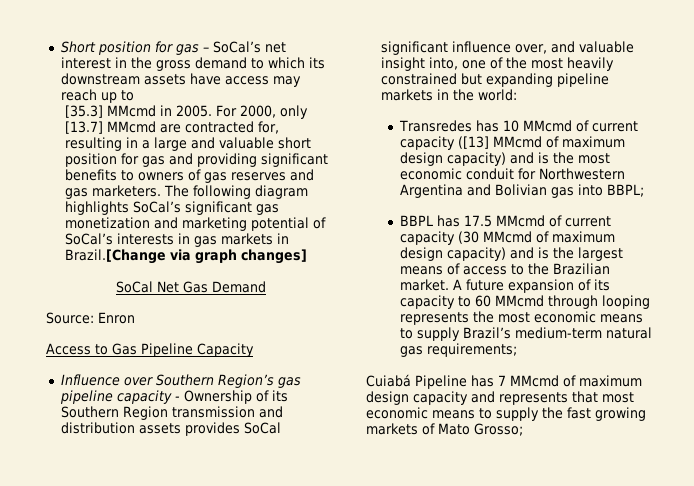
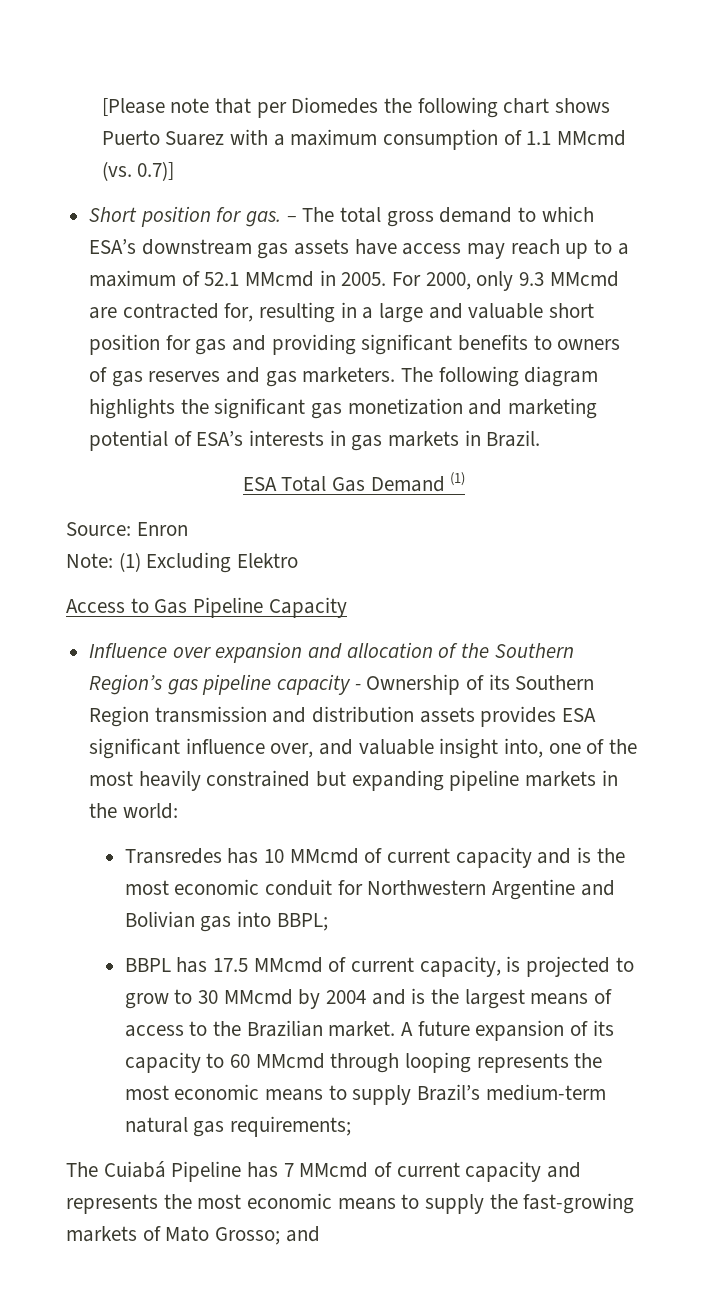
- Short position for gas – SoCal’s net interest in the gross demand to which its downstream assets have access may reach up to
- [35.3] MMcmd in 2005.
+ [Please note that per Diomedes the following chart shows Puerto Suarez with a maximum consumption of 1.1 MMcmd (vs. 0.7)]
+ Short position for gas. – The total gross demand to which ESA’s downstream gas assets have access may reach up to a maximum of 52.1 MMcmd in 2005.
- For 2000, only [13.7] MMcmd are contracted for, resulting in a large and valuable short position for gas and providing significant benefits to owners of gas reserves and gas marketers.
+ For 2000, only 9.3 MMcmd are contracted for, resulting in a large and valuable short position for gas and providing significant benefits to owners of gas reserves and gas marketers.
- The following diagram highlights SoCal’s significant gas monetization and marketing potential of SoCal’s interests in gas markets in Brazil.[Change via graph changes]
- SoCal Net Gas Demand
+ The following diagram highlights the significant gas monetization and marketing potential of ESA’s interests in gas markets in Brazil.
+ ESA Total Gas Demand (1)
+ Note: (1) Excluding Elektro
- Influence over Southern Region’s gas pipeline capacity - Ownership of its Southern Region transmission and distribution assets provides SoCal significant influence over, and valuable insight into, one of the most heavily constrained but expanding pipeline markets in the world:
+ Influence over expansion and allocation of the Southern Region’s gas pipeline capacity - Ownership of its Southern Region transmission and distribution assets provides ESA significant influence over, and valuable insight into, one of the most heavily constrained but expanding pipeline markets in the world:
- Transredes has 10 MMcmd of current capacity ([13] MMcmd of maximum design capacity) and is the most economic conduit for Northwestern Argentina and Bolivian gas into BBPL;
+ Transredes has 10 MMcmd of current capacity and is the most economic conduit for Northwestern Argentine and Bolivian gas into BBPL;
- BBPL has 17.5 MMcmd of current capacity (30 MMcmd of maximum design capacity) and is the largest means of access to the Brazilian market.
+ BBPL has 17.5 MMcmd of current capacity, is projected to grow to 30 MMcmd by 2004 and is the largest means of access to the Brazilian market.
- Cuiabá Pipeline has 7 MMcmd of maximum design capacity and represents that most economic means to supply the fast growing markets of Mato Grosso;
+ The Cuiabá Pipeline has 7 MMcmd of current capacity and represents the most economic means to supply the fast-growing markets of Mato Grosso; and

